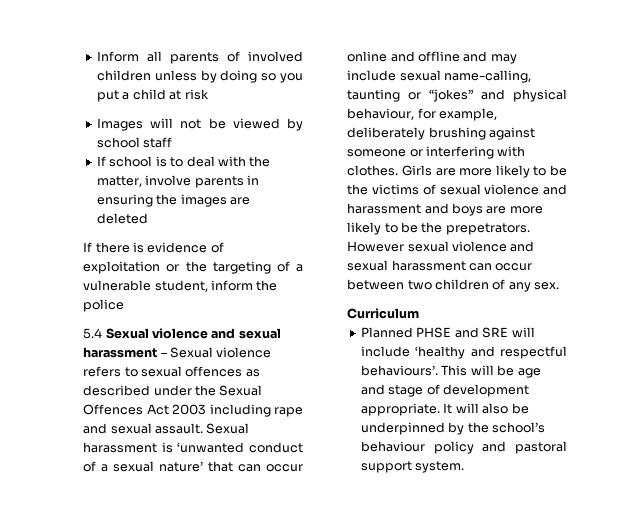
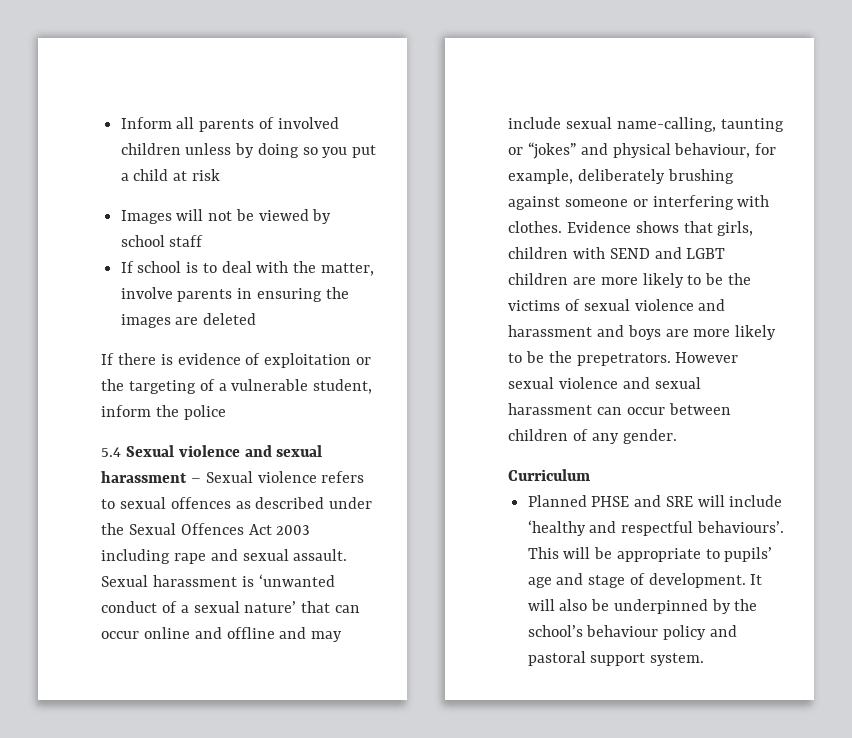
- Girls are more likely to be the victims of sexual violence and harassment and boys are more likely to be the prepetrators.
+ Evidence shows that girls, children with SEND and LGBT children are more likely to be the victims of sexual violence and harassment and boys are more likely to be the prepetrators.
- However sexual violence and sexual harassment can occur between two children of any sex.
+ However sexual violence and sexual harassment can occur between children of any gender.
- This will be age and stage of development appropriate.
+ This will be appropriate to pupils’ age and stage of development.

